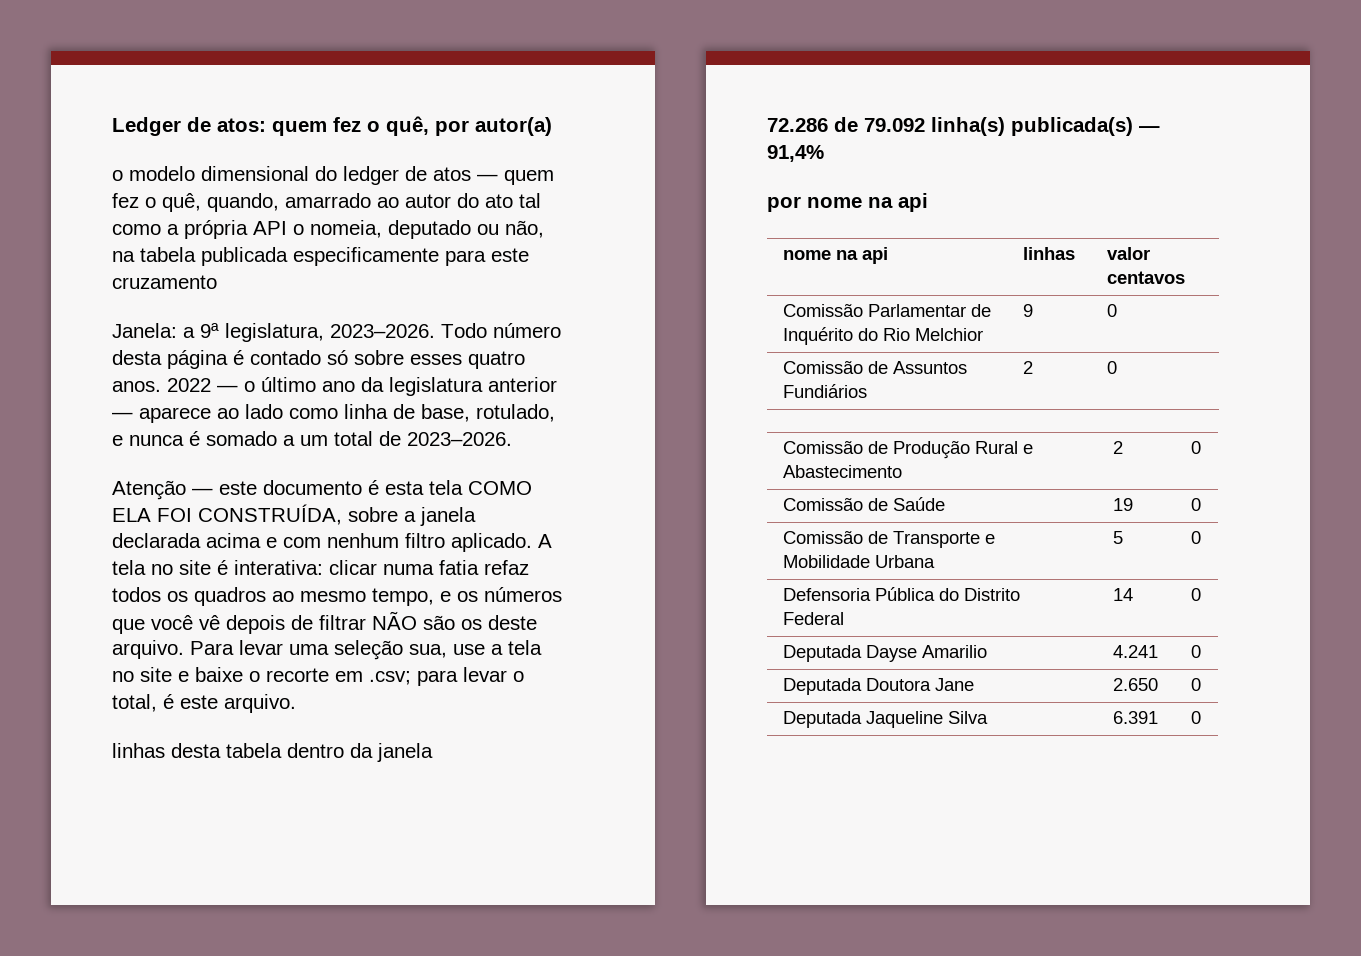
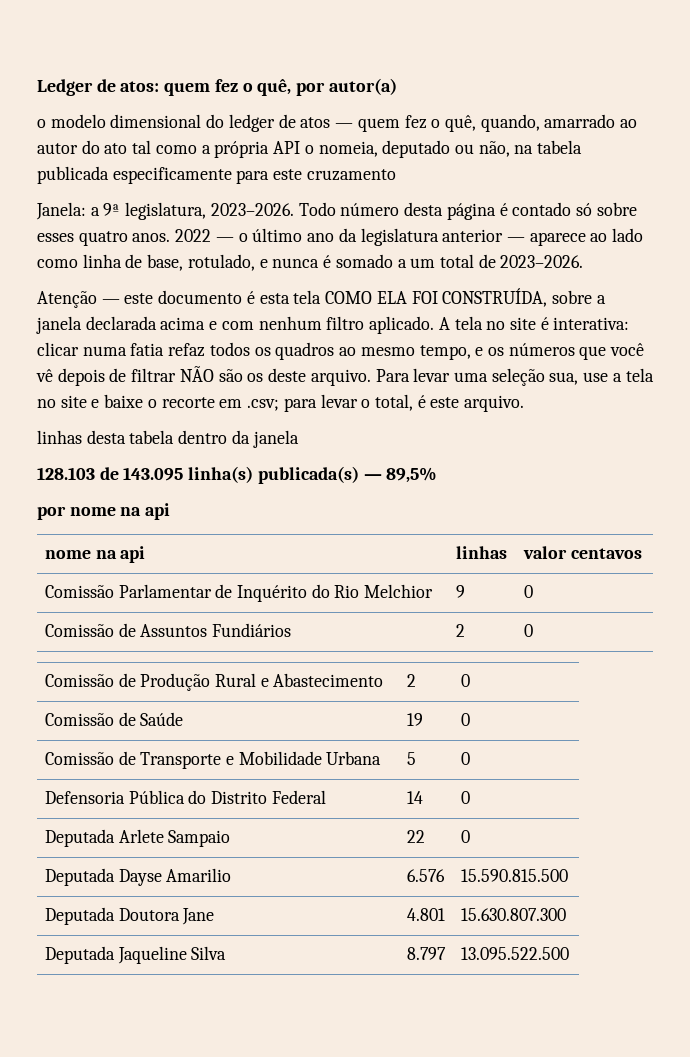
- 72.286 de 79.092 linha(s) publicada(s) — 91,4%
+ 128.103 de 143.095 linha(s) publicada(s) — 89,5%
+ Deputada Arlete Sampaio | 22 | 0
- Deputada Dayse Amarilio | 4.241 | 0
+ Deputada Dayse Amarilio | 6.576 | 15.590.815.500
- Deputada Doutora Jane | 2.650 | 0
+ Deputada Doutora Jane | 4.801 | 15.630.807.300
- Deputada Jaqueline Silva | 6.391 | 0
+ Deputada Jaqueline Silva | 8.797 | 13.095.522.500

